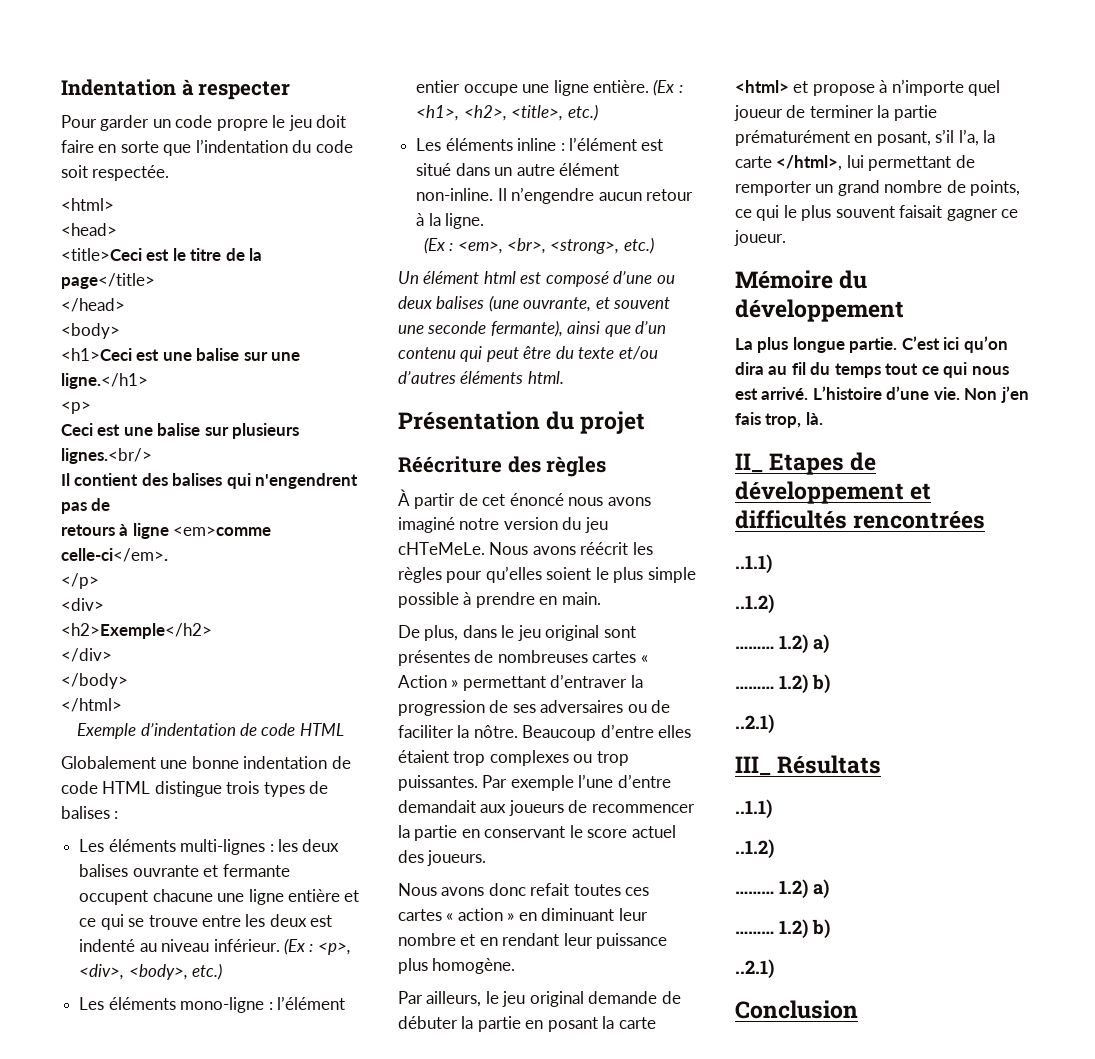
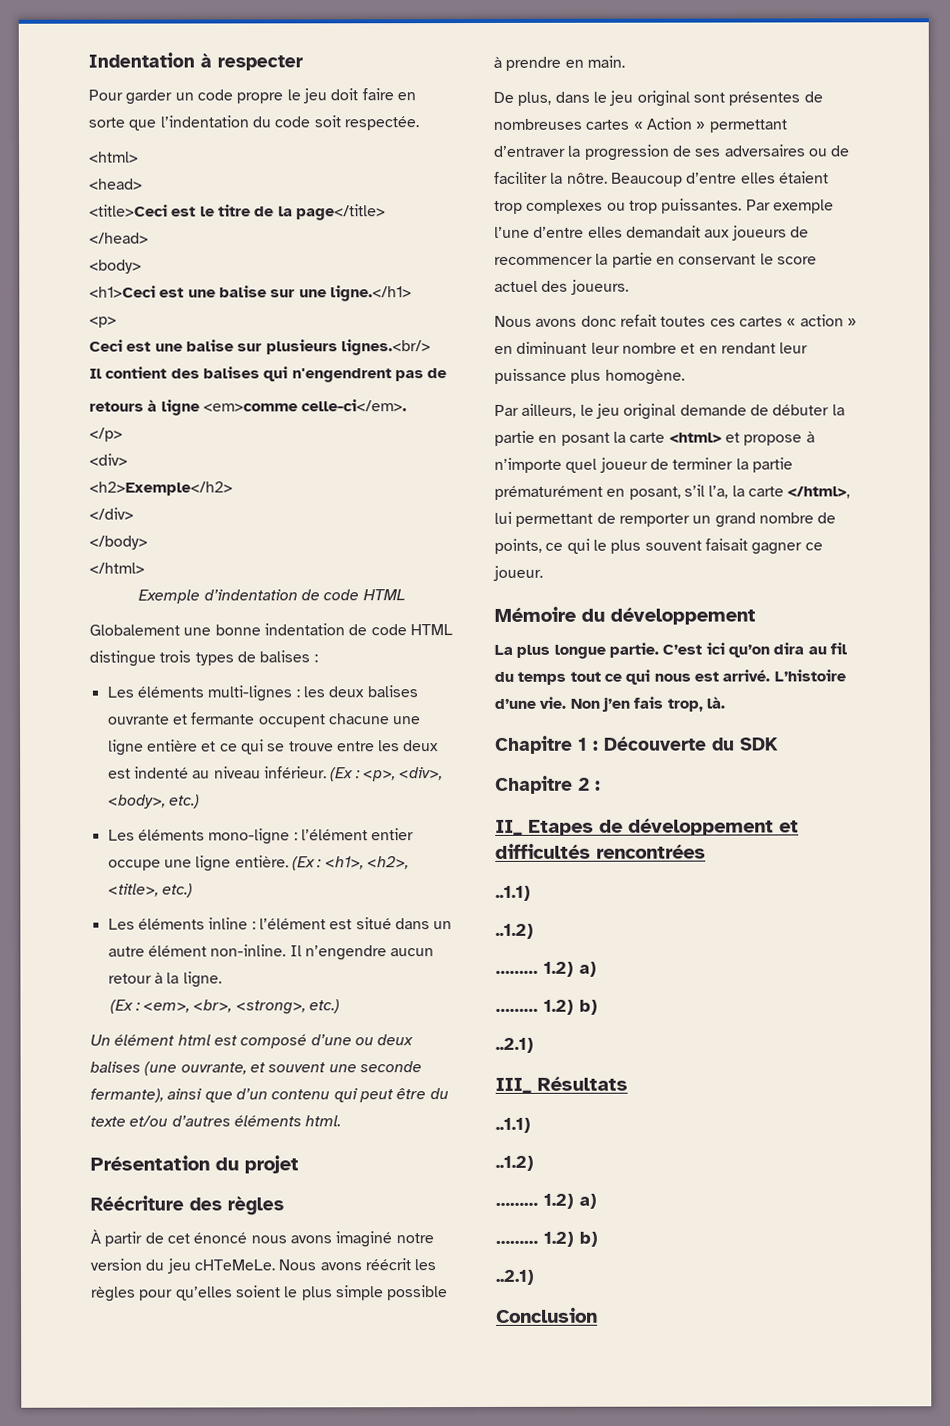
- Par exemple l’une d’entre demandait aux joueurs de recommencer la partie en conservant le score actuel des joueurs.
+ Par exemple l’une d’entre elles demandait aux joueurs de recommencer la partie en conservant le score actuel des joueurs.
+ Chapitre 1 : Découverte du SDK
+ Chapitre 2 :

